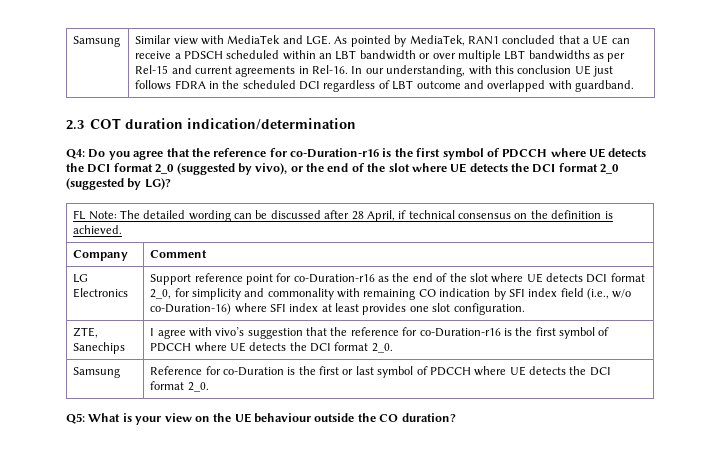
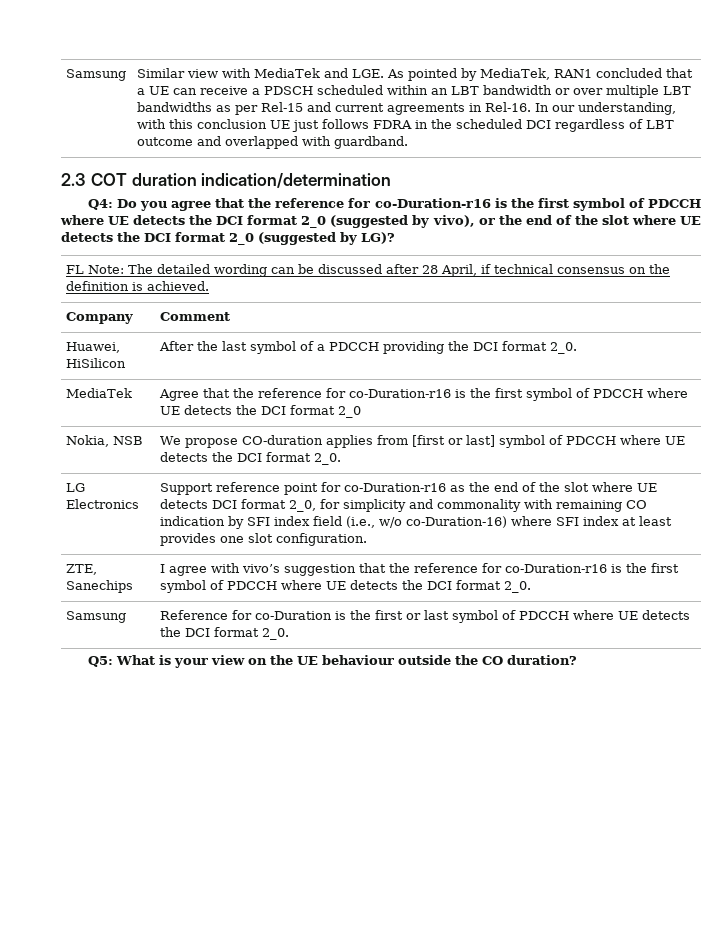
+ Huawei, HiSilicon | After the last symbol of a PDCCH providing the DCI format 2_0.
+ MediaTek | Agree that the reference for co-Duration-r16 is the first symbol of PDCCH where UE detects the DCI format 2_0
+ Nokia, NSB | We propose CO-duration applies from [first or last] symbol of PDCCH where UE detects the DCI format 2_0.

